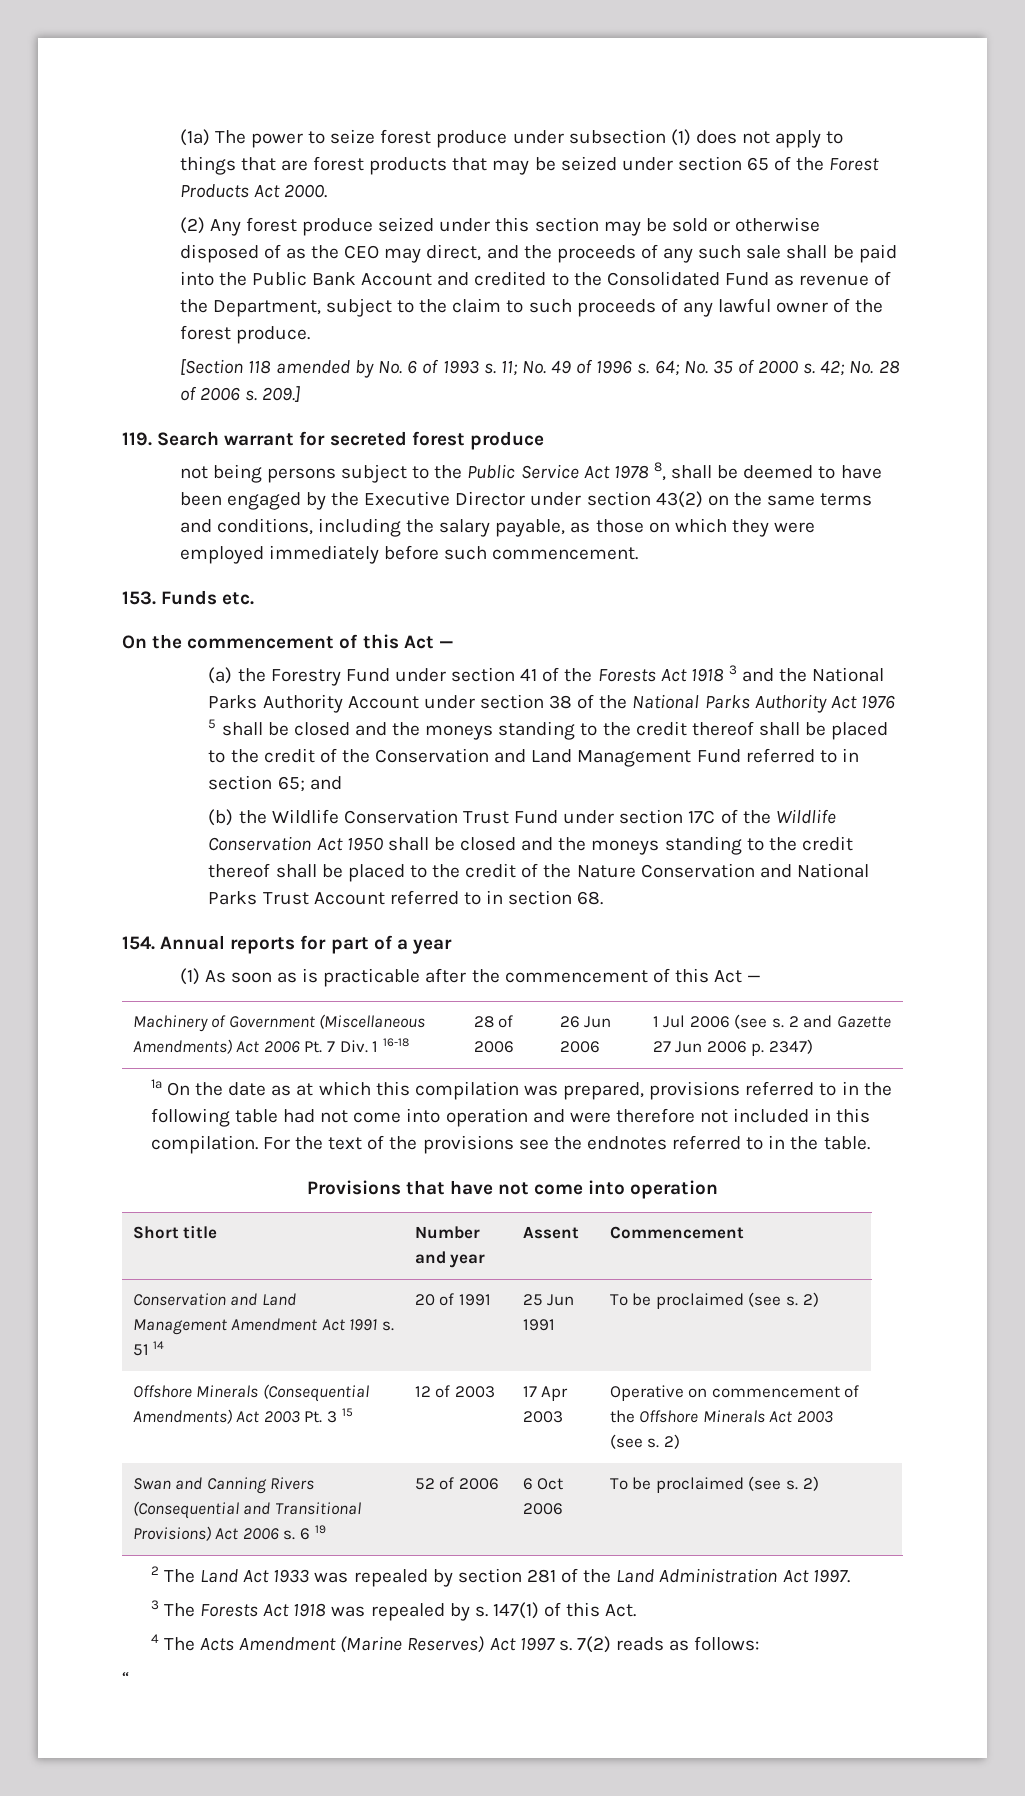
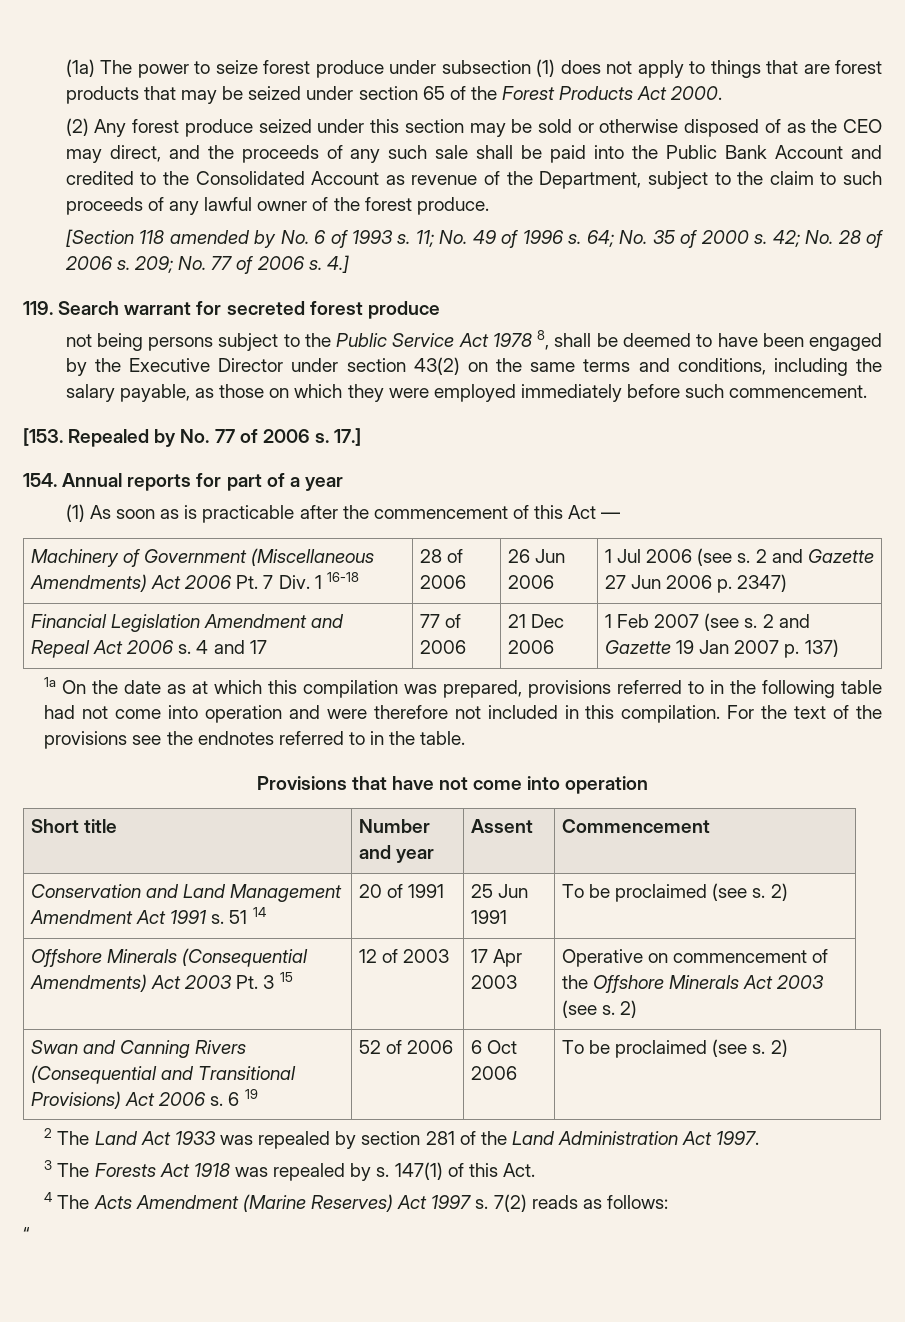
- (2) Any forest produce seized under this section may be sold or otherwise disposed of as the CEO may direct, and the proceeds of any such sale shall be paid into the Public Bank Account and credited to the Consolidated Fund as revenue of the Department, subject to the claim to such proceeds of any lawful owner of the forest produce.
+ (2) Any forest produce seized under this section may be sold or otherwise disposed of as the CEO may direct, and the proceeds of any such sale shall be paid into the Public Bank Account and credited to the Consolidated Account as revenue of the Department, subject to the claim to such proceeds of any lawful owner of the forest produce.
- 209.]
+ 209; No. 77 of 2006 s. 4.]
- 153. Funds etc.
- On the commencement of this Act —
- (a) the Forestry Fund under section 41 of the Forests Act 1918 3 and the National Parks Authority Account under section 38 of the National Parks Authority Act 1976 5 shall be closed and the moneys standing to the credit thereof shall be placed to the credit of the Conservation and Land Management Fund referred to in section 65; and
- (b) the Wildlife Conservation Trust Fund under section 17C of the Wildlife Conservation Act 1950 shall be closed and the moneys standing to the credit thereof shall be placed to the credit of the Nature Conservation and National Parks Trust Account referred to in section 68.
+ [153. Repealed by No. 77 of 2006 s. 17.]
+ Financial Legislation Amendment and Repeal Act 2006 s. 4 and 17 | 77 of 2006 | 21 Dec 2006 | 1 Feb 2007 (see s. 2 and Gazette 19 Jan 2007 p. 137)

